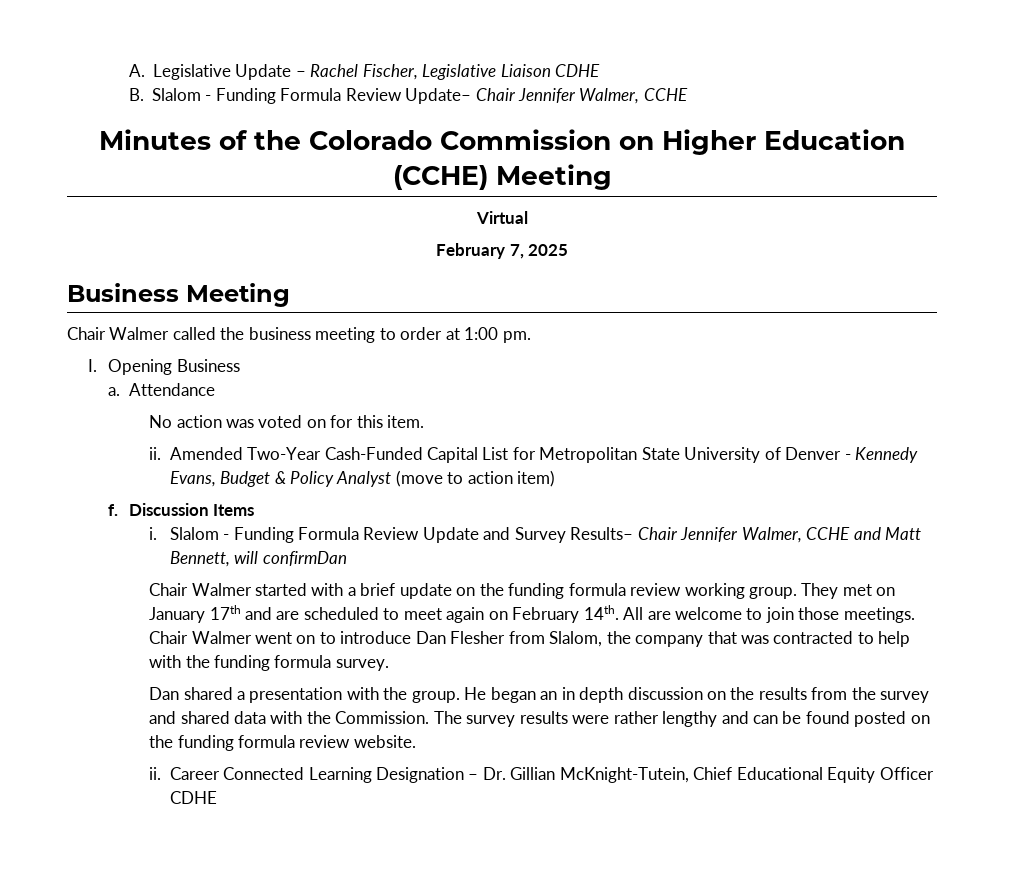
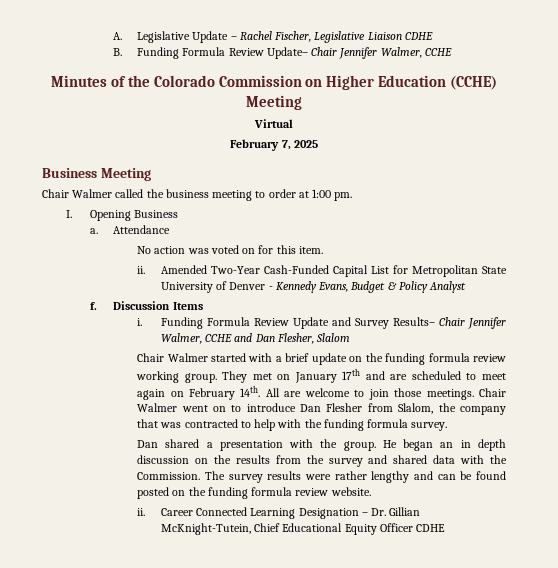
- B. Slalom - Funding Formula Review Update– Chair Jennifer Walmer, CCHE
+ B. Funding Formula Review Update– Chair Jennifer Walmer, CCHE
- Amended Two-Year Cash-Funded Capital List for Metropolitan State University of Denver - Kennedy Evans, Budget & Policy Analyst (move to action item)
+ Amended Two-Year Cash-Funded Capital List for Metropolitan State University of Denver - Kennedy Evans, Budget & Policy Analyst
- Slalom - Funding Formula Review Update and Survey Results– Chair Jennifer Walmer, CCHE and Matt Bennett, will confirmDan
+ Funding Formula Review Update and Survey Results– Chair Jennifer Walmer, CCHE and Dan Flesher, Slalom

